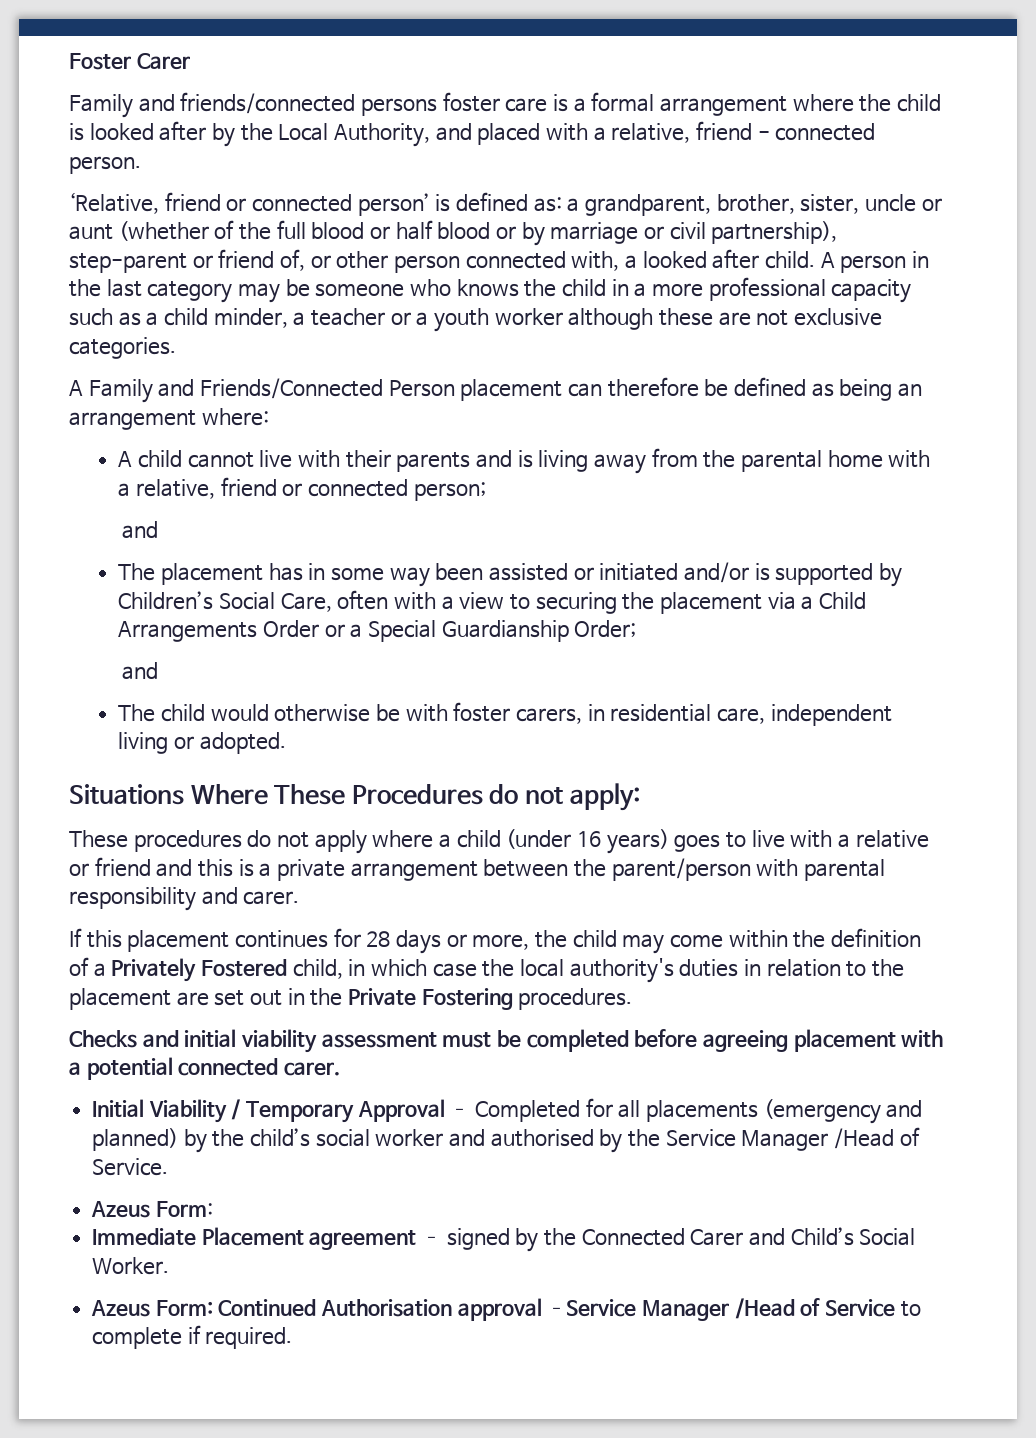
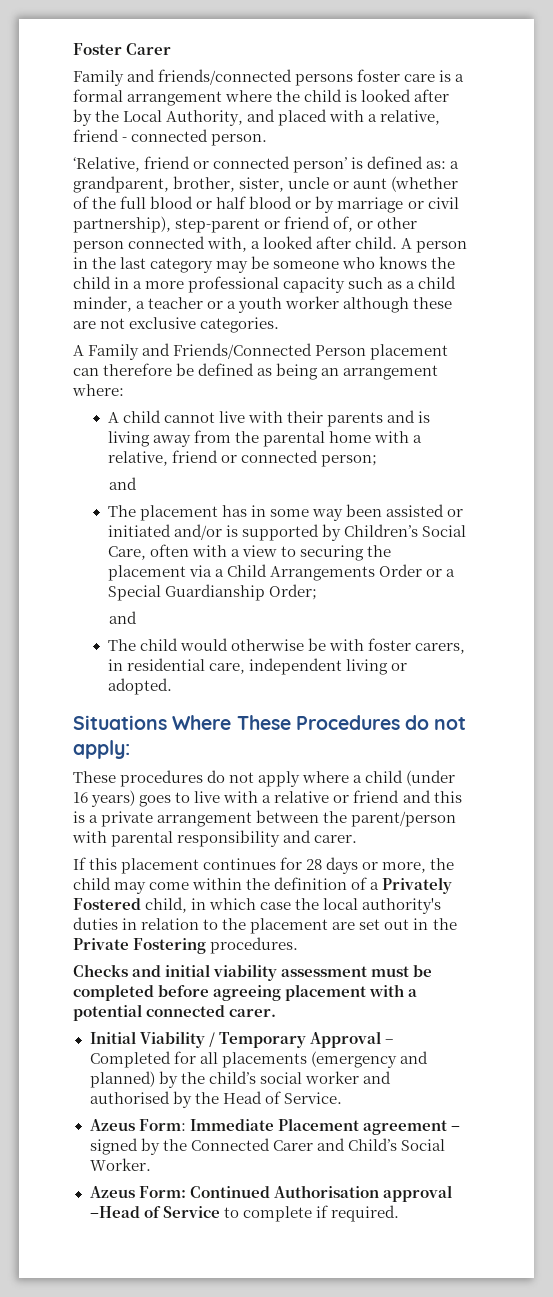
- Initial Viability / Temporary Approval – Completed for all placements (emergency and planned) by the child’s social worker and authorised by the Service Manager /Head of Service.
- Azeus Form:
- Immediate Placement agreement – signed by the Connected Carer and Child’s Social Worker.
+ Initial Viability / Temporary Approval – Completed for all placements (emergency and planned) by the child’s social worker and authorised by the Head of Service.
+ Azeus Form: Immediate Placement agreement – signed by the Connected Carer and Child’s Social Worker.
- Azeus Form: Continued Authorisation approval –Service Manager /Head of Service to complete if required.
+ Azeus Form: Continued Authorisation approval –Head of Service to complete if required.

